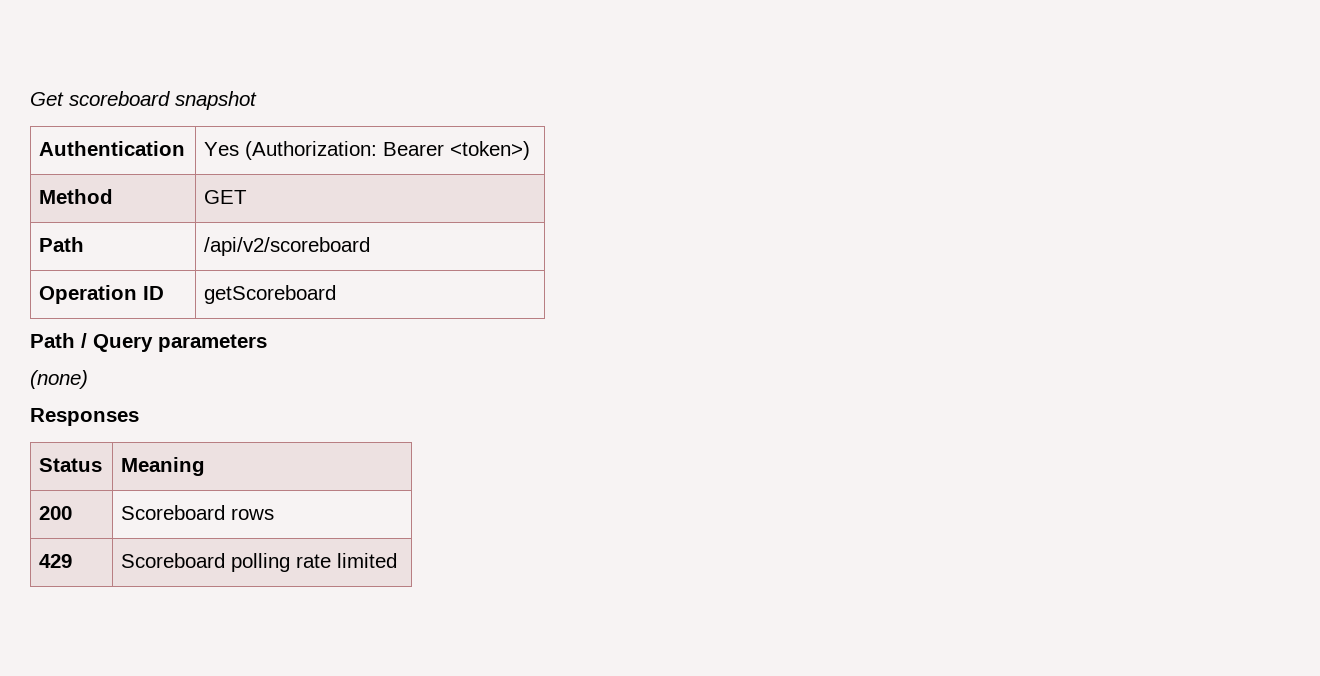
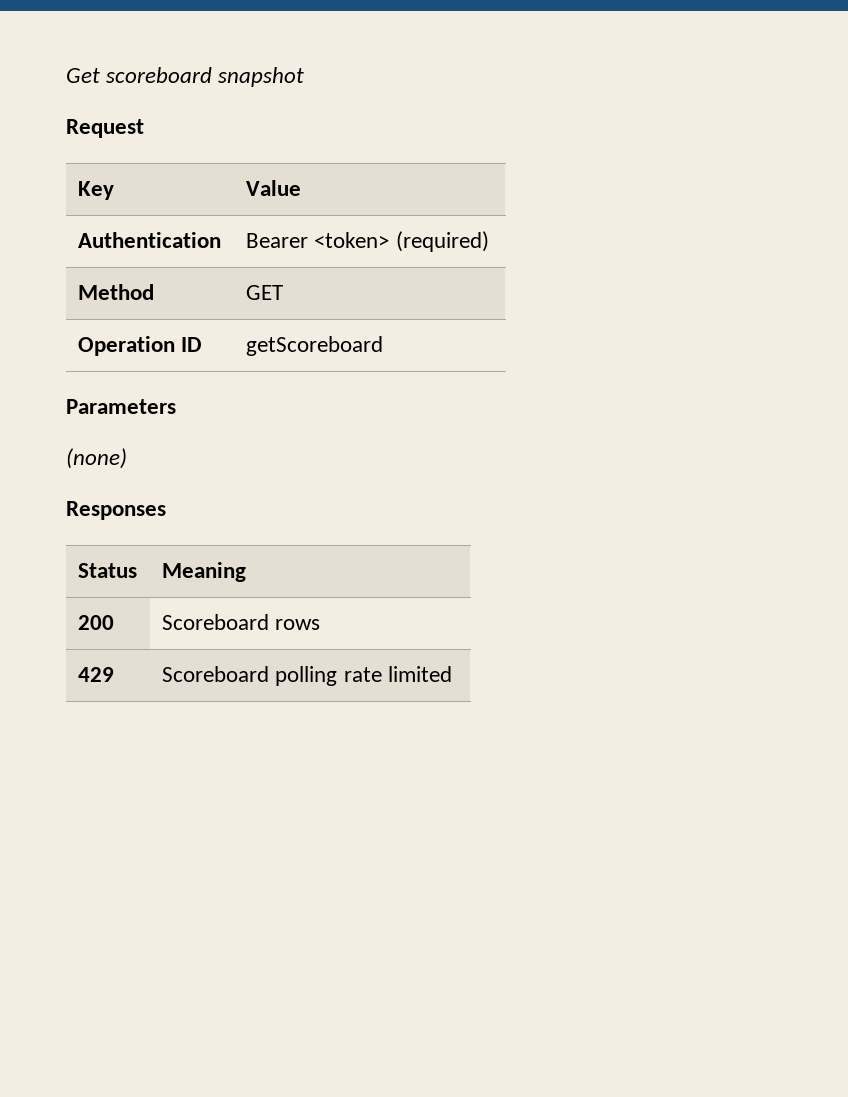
- Authentication | Yes (Authorization: Bearer <token>)
+ Request
+ Key | Value
+ Authentication | Bearer <token> (required)
- Path | /api/v2/scoreboard
- Path / Query parameters
+ Parameters

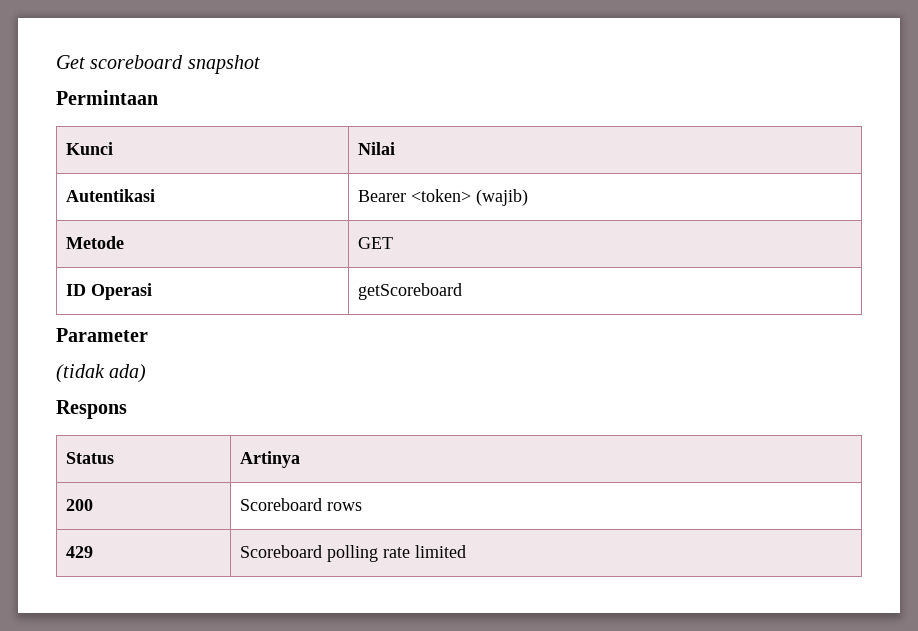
- Request
- Key | Value
- Authentication | Bearer <token> (required)
- Method | GET
+ Permintaan
+ Kunci | Nilai
+ Autentikasi | Bearer <token> (wajib)
+ Metode | GET
- Operation ID | getScoreboard
+ ID Operasi | getScoreboard
- Parameters
- (none)
- Responses
+ Parameter
+ (tidak ada)
+ Respons
- Status | Meaning
+ Status | Artinya

